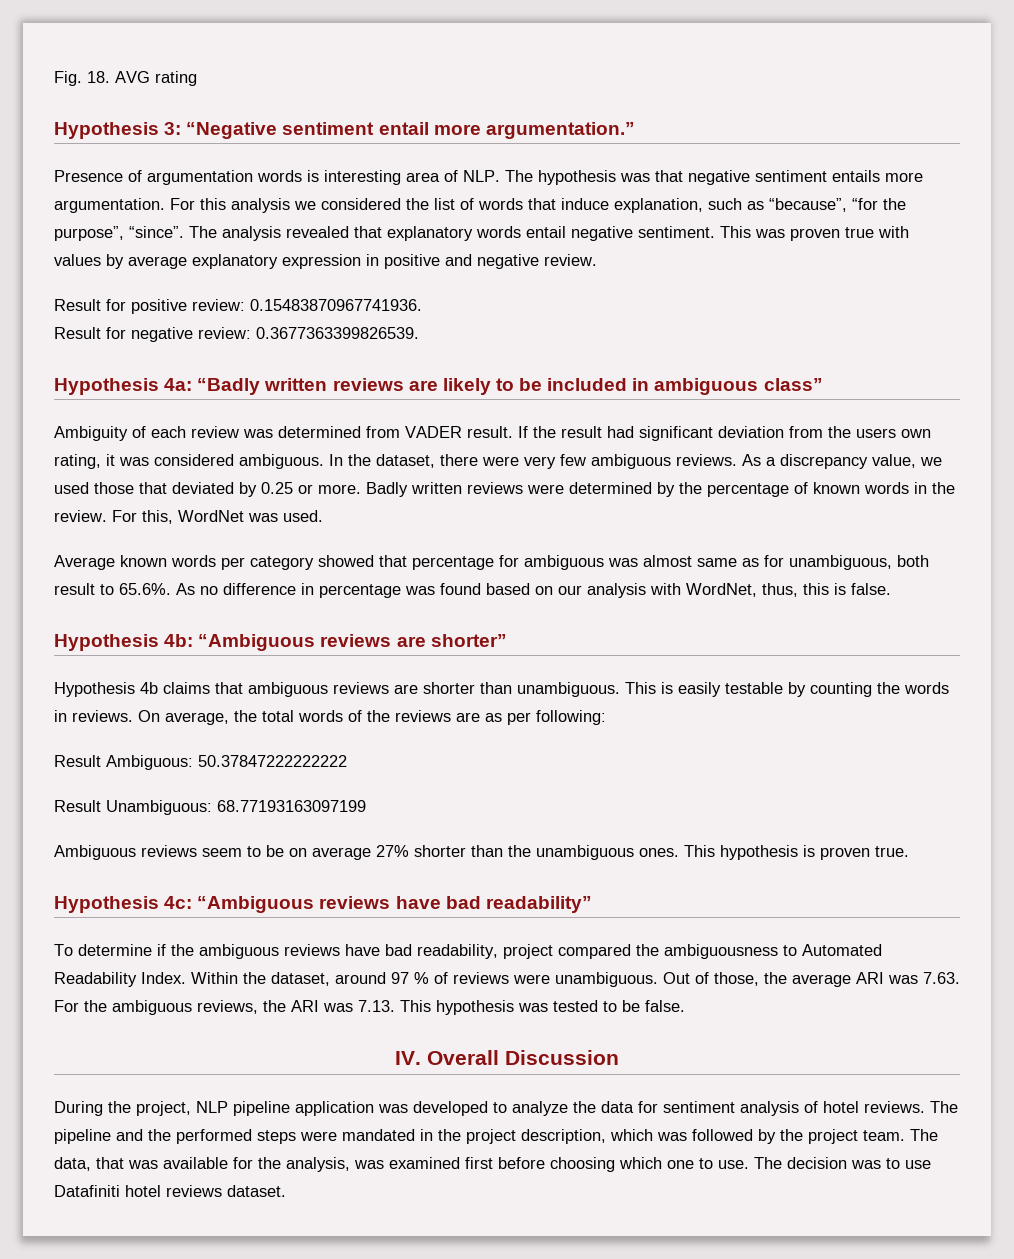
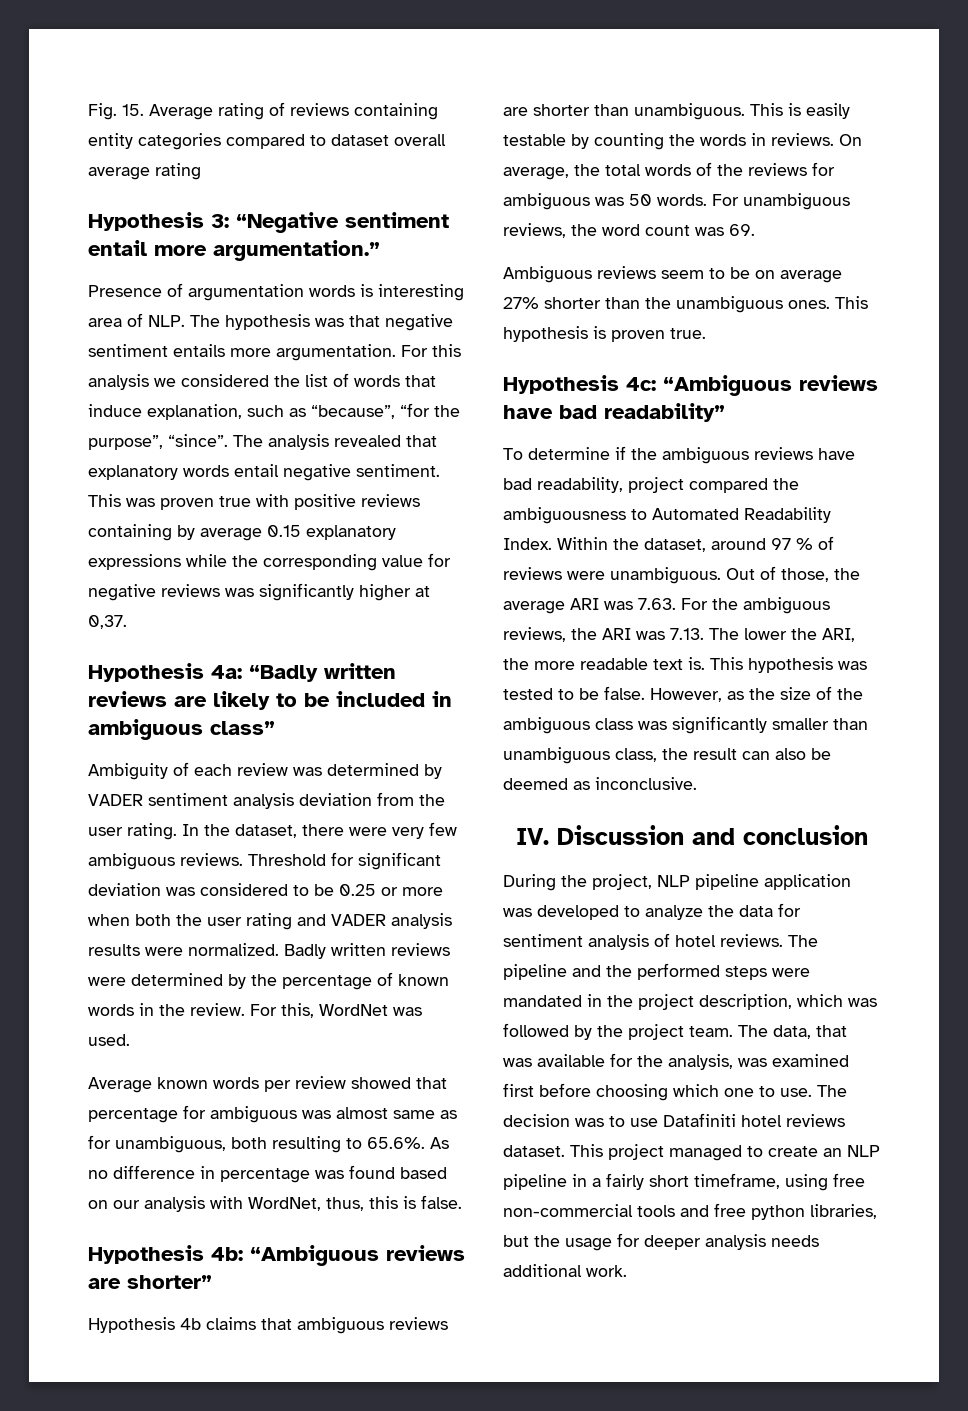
- Fig. 18. AVG rating
+ Fig. 15. Average rating of reviews containing entity categories compared to dataset overall average rating
- This was proven true with values by average explanatory expression in positive and negative review.
- Result for positive review: 0.15483870967741936.
- Result for negative review: 0.3677363399826539.
+ This was proven true with positive reviews containing by average 0.15 explanatory expressions while the corresponding value for negative reviews was significantly higher at 0,37.
- Ambiguity of each review was determined from VADER result. If the result had significant deviation from the users own rating, it was considered ambiguous.
+ Ambiguity of each review was determined by VADER sentiment analysis deviation from the user rating.
- As a discrepancy value, we used those that deviated by 0.25 or more.
+ Threshold for significant deviation was considered to be 0.25 or more when both the user rating and VADER analysis results were normalized.
- Average known words per category showed that percentage for ambiguous was almost same as for unambiguous, both result to 65.6%. As no difference in percentage was found based on our analysis with WordNet, thus, this is false.
+ Average known words per review showed that percentage for ambiguous was almost same as for unambiguous, both resulting to 65.6%. As no difference in percentage was found based on our analysis with WordNet, thus, this is false.
- On average, the total words of the reviews are as per following:
- Result Ambiguous: 50.37847222222222
- Result Unambiguous: 68.77193163097199
+ On average, the total words of the reviews for ambiguous was 50 words. For unambiguous reviews, the word count was 69.
- Out of those, the average ARI was 7.63. For the ambiguous reviews, the ARI was 7.13. This hypothesis was tested to be false.
+ Out of those, the average ARI was 7.63. For the ambiguous reviews, the ARI was 7.13. The lower the ARI, the more readable text is. This hypothesis was tested to be false. However, as the size of the ambiguous class was significantly smaller than unambiguous class, the result can also be deemed as inconclusive.
- IV. Overall Discussion
+ IV. Discussion and conclusion
+ This project managed to create an NLP pipeline in a fairly short timeframe, using free non-commercial tools and free python libraries, but the usage for deeper analysis needs additional work.

